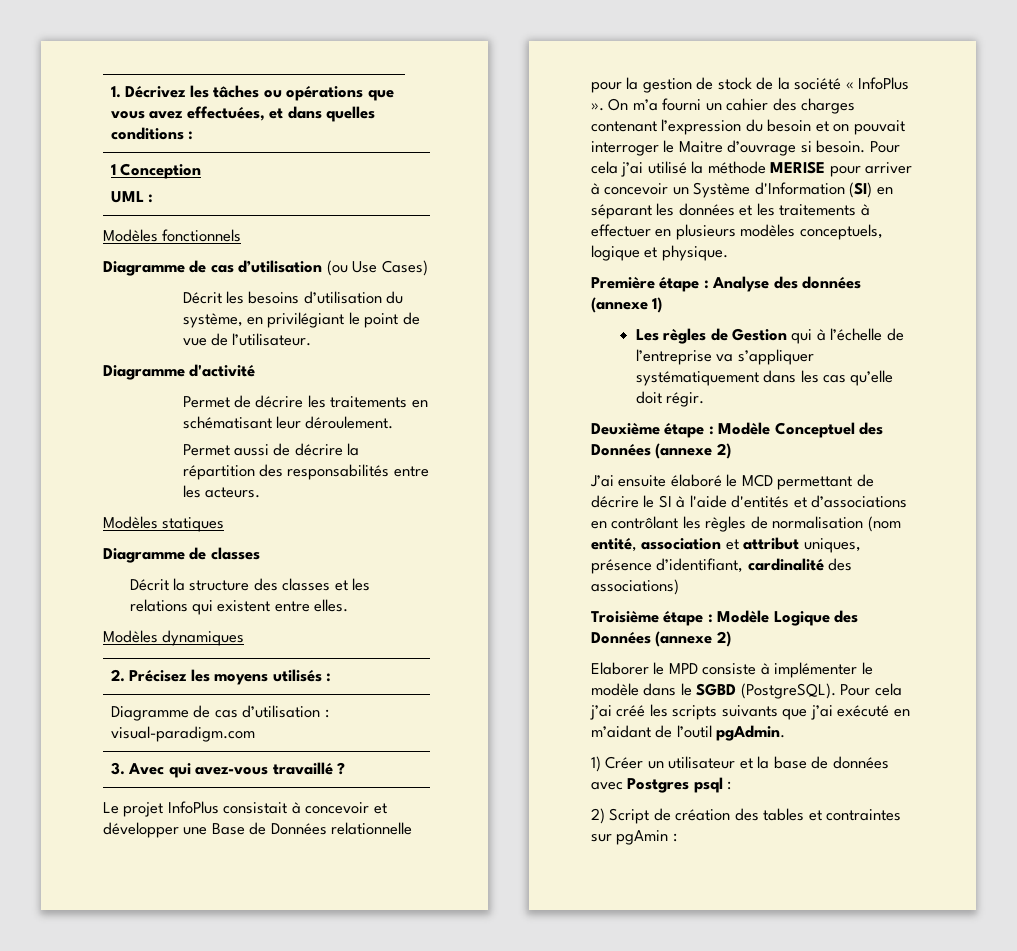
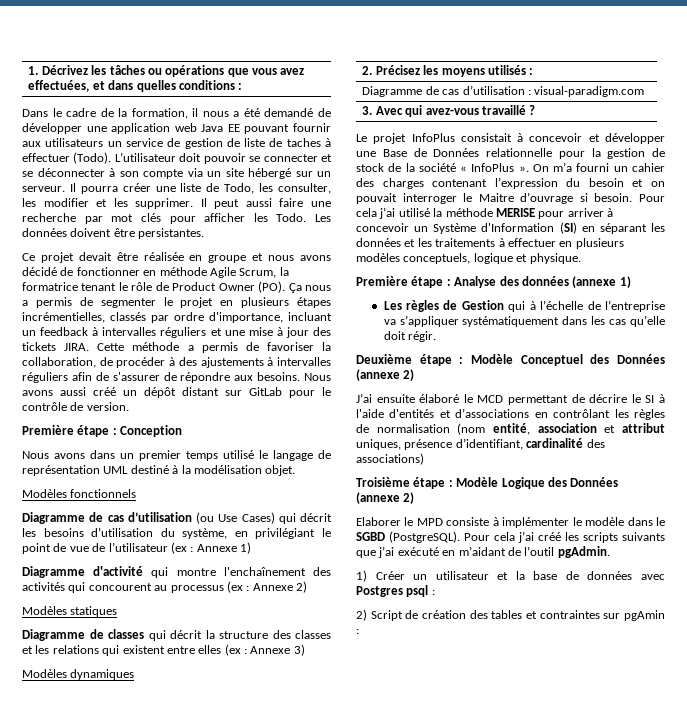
- 1 Conception
- UML :
+ Dans le cadre de la formation, il nous a été demandé de développer une application web Java EE pouvant fournir aux utilisateurs un service de gestion de liste de taches à effectuer (Todo). L’utilisateur doit pouvoir se connecter et se déconnecter à son compte via un site hébergé sur un serveur. Il pourra créer une liste de Todo, les consulter, les modifier et les supprimer. Il peut aussi faire une recherche par mot clés pour afficher les Todo. Les données doivent être persistantes.
+ Ce projet devait être réalisée en groupe et nous avons décidé de fonctionner en méthode Agile Scrum, la formatrice tenant le rôle de Product Owner (PO). Ça nous a permis de segmenter le projet en plusieurs étapes incrémentielles, classés par ordre d'importance, incluant un feedback à intervalles réguliers et une mise à jour des tickets JIRA. Cette méthode a permis de favoriser la collaboration, de procéder à des ajustements à intervalles réguliers afin de s'assurer de répondre aux besoins. Nous avons aussi créé un dépôt distant sur GitLab pour le contrôle de version.
+ Première étape : Conception
+ Nous avons dans un premier temps utilisé le langage de représentation UML destiné à la modélisation objet.
- Diagramme de cas d’utilisation (ou Use Cases)
- Décrit les besoins d’utilisation du système, en privilégiant le point de vue de l’utilisateur.
- Diagramme d'activité
- Permet de décrire les traitements en schématisant leur déroulement.
- Permet aussi de décrire la répartition des responsabilités entre les acteurs.
+ Diagramme de cas d’utilisation (ou Use Cases) qui décrit les besoins d’utilisation du système, en privilégiant le point de vue de l’utilisateur (ex : Annexe 1)
+ Diagramme d'activité qui montre l'enchaînement des activités qui concourent au processus (ex : Annexe 2)
- Diagramme de classes
- Décrit la structure des classes et les relations qui existent entre elles.
+ Diagramme de classes qui décrit la structure des classes et les relations qui existent entre elles (ex : Annexe 3)

